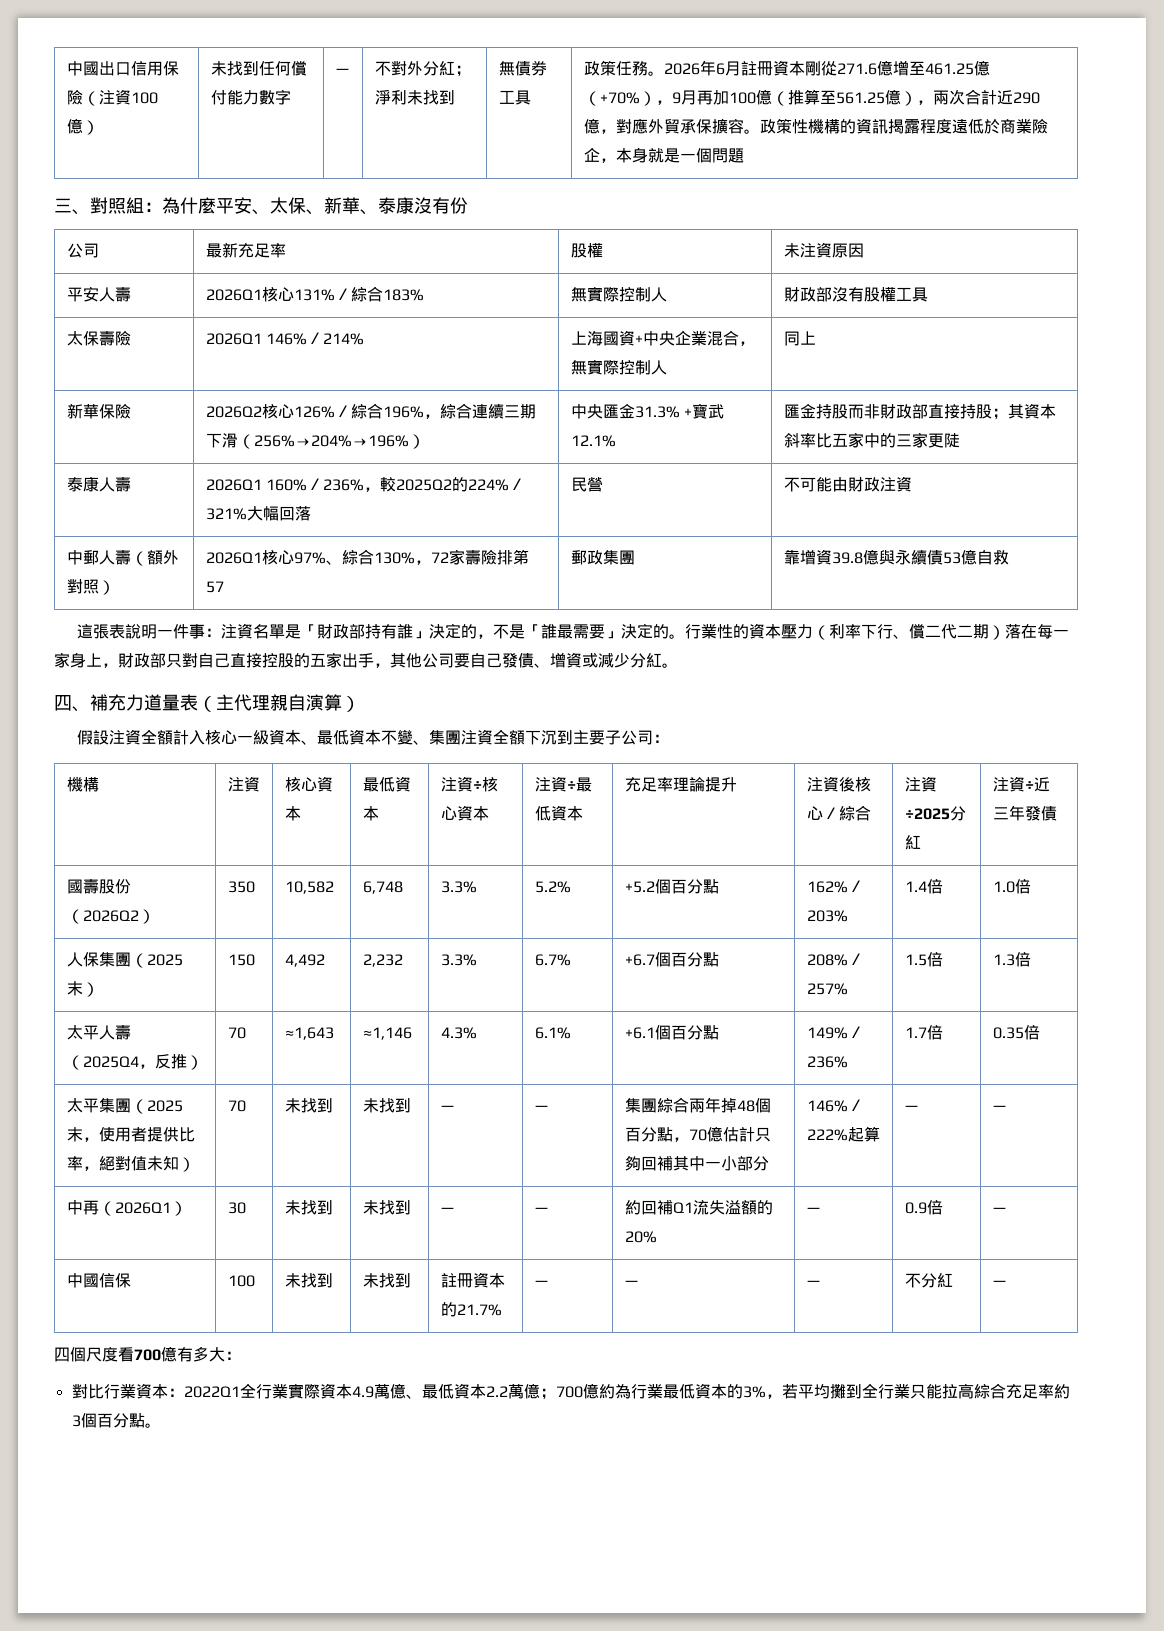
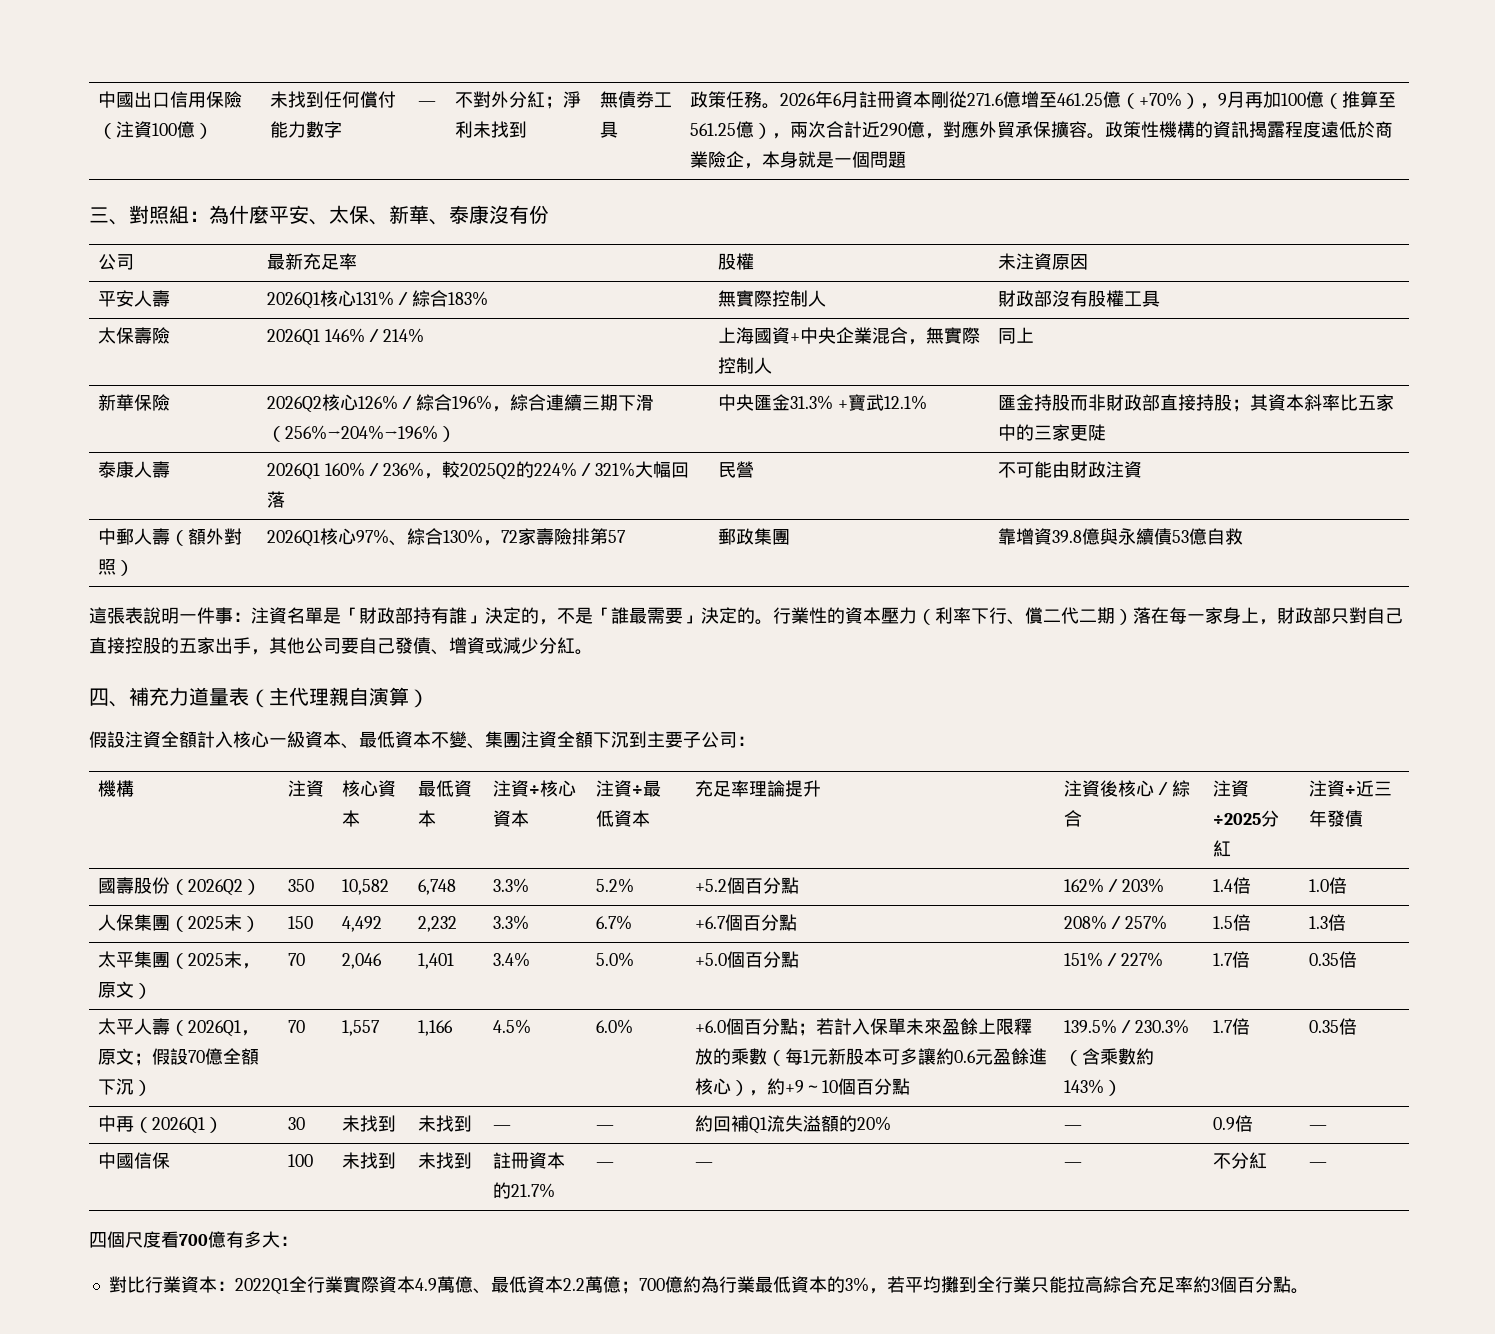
- 太平人壽（2025Q4，反推） | 70 | ≈1,643 | ≈1,146 | 4.3% | 6.1% | +6.1個百分點 | 149%／236% | 1.7倍 | 0.35倍
+ 太平集團（2025末，原文） | 70 | 2,046 | 1,401 | 3.4% | 5.0% | +5.0個百分點 | 151%／227% | 1.7倍 | 0.35倍
- 太平集團（2025末，使用者提供比率，絕對值未知） | 70 | 未找到 | 未找到 | — | — | 集團綜合兩年掉48個百分點，70億估計只夠回補其中一小部分 | 146%／222%起算 | — | —
+ 太平人壽（2026Q1，原文；假設70億全額下沉） | 70 | 1,557 | 1,166 | 4.5% | 6.0% | +6.0個百分點；若計入保單未來盈餘上限釋放的乘數（每1元新股本可多讓約0.6元盈餘進核心），約+9～10個百分點 | 139.5%／230.3%（含乘數約143%） | 1.7倍 | 0.35倍

